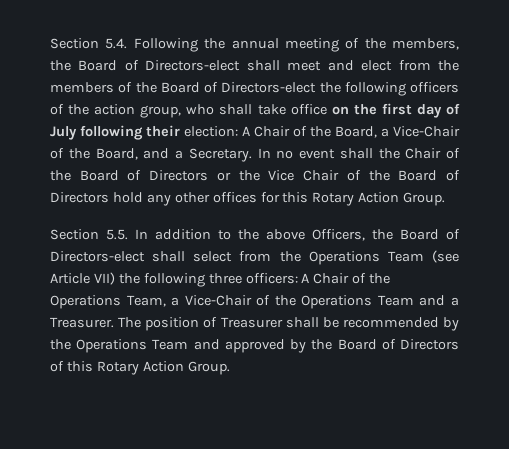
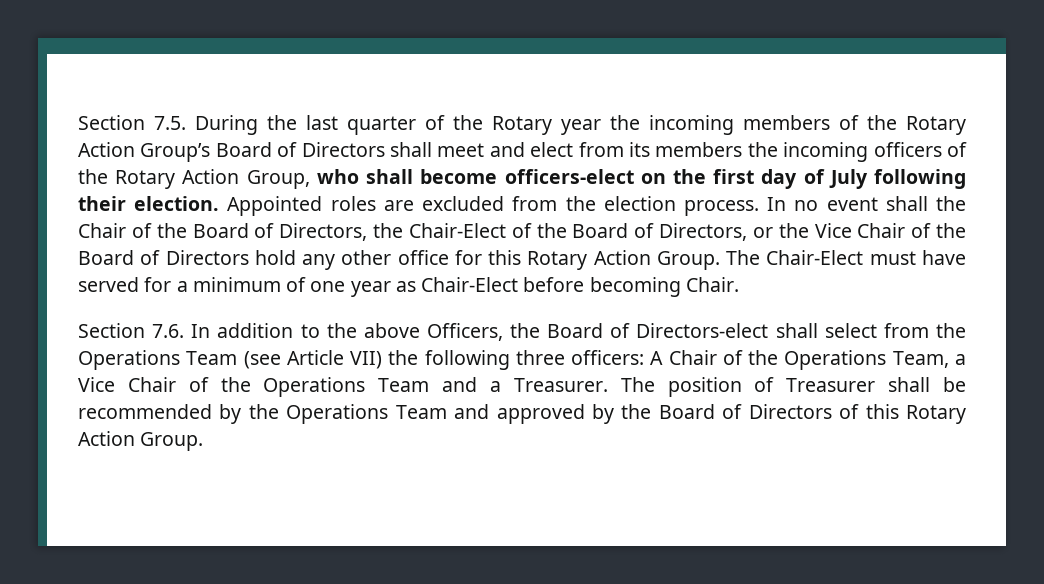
- Section 5.4. Following the annual meeting of the members, the Board of Directors-elect shall meet and elect from the members of the Board of Directors-elect the following officers of the action group, who shall take office on the first day of July following their election: A Chair of the Board, a Vice-Chair of the Board, and a Secretary.
+ Section 7.5. During the last quarter of the Rotary year the incoming members of the Rotary Action Group’s Board of Directors shall meet and elect from its members the incoming officers of the Rotary Action Group, who shall become officers-elect on the first day of July following their election. Appointed roles are excluded from the election process.
- In no event shall the Chair of the Board of Directors or the Vice Chair of the Board of Directors hold any other offices for this Rotary Action Group.
- Section 5.5. In addition to the above Officers, the Board of Directors-elect shall select from the Operations Team (see Article VII) the following three officers:
+ In no event shall the Chair of the Board of Directors, the Chair-Elect of the Board of Directors, or the Vice Chair of the Board of Directors hold any other office for this Rotary Action Group. The Chair-Elect must have served for a minimum of one year as Chair-Elect before becoming Chair.
+ Section 7.6. In addition to the above Officers, the Board of Directors-elect shall select from the Operations Team (see Article VII) the following three officers:
- A Chair of the Operations Team, a Vice-Chair of the Operations Team and a Treasurer.
+ A Chair of the Operations Team, a Vice Chair of the Operations Team and a Treasurer.

